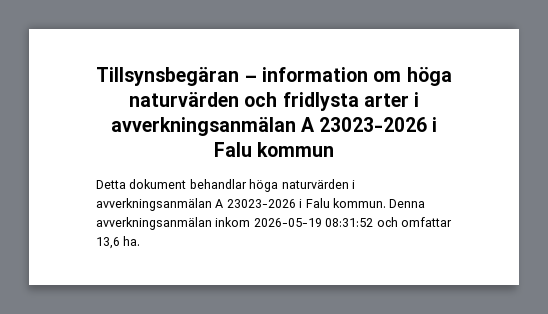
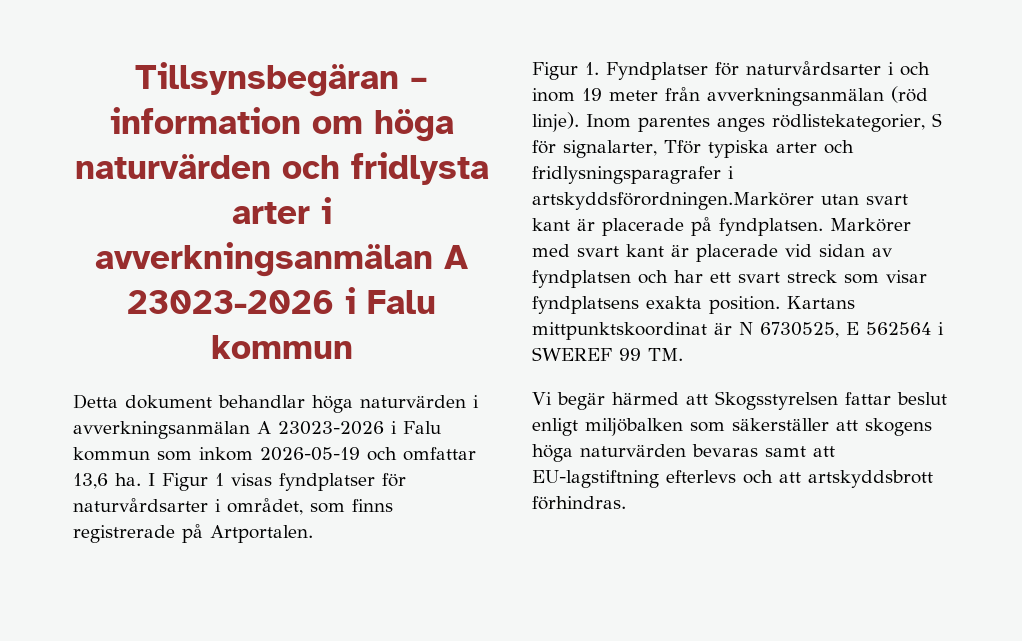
- Detta dokument behandlar höga naturvärden i avverkningsanmälan A 23023-2026 i Falu kommun. Denna avverkningsanmälan inkom 2026-05-19 08:31:52 och omfattar 13,6 ha.
+ Detta dokument behandlar höga naturvärden i avverkningsanmälan A 23023-2026 i Falu kommun som inkom 2026-05-19 och omfattar 13,6 ha.
+ I Figur 1 visas fyndplatser för naturvårdsarter i området, som finns registrerade på Artportalen.
+ Figur 1. Fyndplatser för naturvårdsarter i och inom 19 meter från avverkningsanmälan (röd linje). Inom parentes anges rödlistekategorier, S för signalarter, Tför typiska arter och fridlysningsparagrafer i artskyddsförordningen.Markörer utan svart kant är placerade på fyndplatsen. Markörer med svart kant är placerade vid sidan av fyndplatsen och har ett svart streck som visar fyndplatsens exakta position. Kartans mittpunktskoordinat är N 6730525, E 562564 i SWEREF 99 TM.
+ Vi begär härmed att Skogsstyrelsen fattar beslut enligt miljöbalken som säkerställer att skogens höga naturvärden bevaras samt att EU-lagstiftning efterlevs och att artskyddsbrott förhindras.

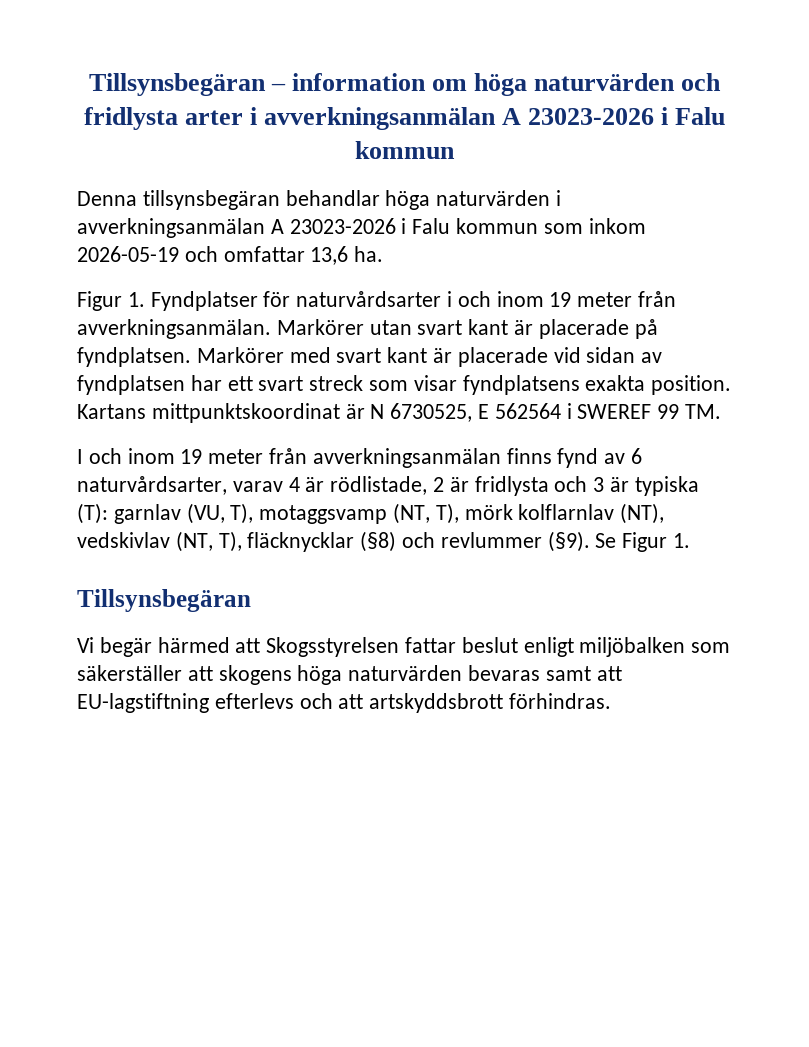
- Detta dokument behandlar höga naturvärden i avverkningsanmälan A 23023-2026 i Falu kommun som inkom 2026-05-19 och omfattar 13,6 ha. I Figur 1 visas fyndplatser för naturvårdsarter i området, som finns registrerade på Artportalen.
+ Denna tillsynsbegäran behandlar höga naturvärden i avverkningsanmälan A 23023-2026 i Falu kommun som inkom 2026-05-19 och omfattar 13,6 ha.
- Figur 1. Fyndplatser för naturvårdsarter i och inom 19 meter från avverkningsanmälan (röd linje). Inom parentes anges rödlistekategorier, S för signalarter, Tför typiska arter och fridlysningsparagrafer i artskyddsförordningen.Markörer utan svart kant är placerade på fyndplatsen.
+ Figur 1. Fyndplatser för naturvårdsarter i och inom 19 meter från avverkningsanmälan. Markörer utan svart kant är placerade på fyndplatsen.
- Markörer med svart kant är placerade vid sidan av fyndplatsen och har ett svart streck som visar fyndplatsens exakta position.
+ Markörer med svart kant är placerade vid sidan av fyndplatsen har ett svart streck som visar fyndplatsens exakta position.
+ I och inom 19 meter från avverkningsanmälan finns fynd av 6 naturvårdsarter, varav 4 är rödlistade, 2 är fridlysta och 3 är typiska (T): garnlav (VU, T), motaggsvamp (NT, T), mörk kolflarnlav (NT), vedskivlav (NT, T), fläcknycklar (§8) och revlummer (§9). Se Figur 1.
+ Tillsynsbegäran

